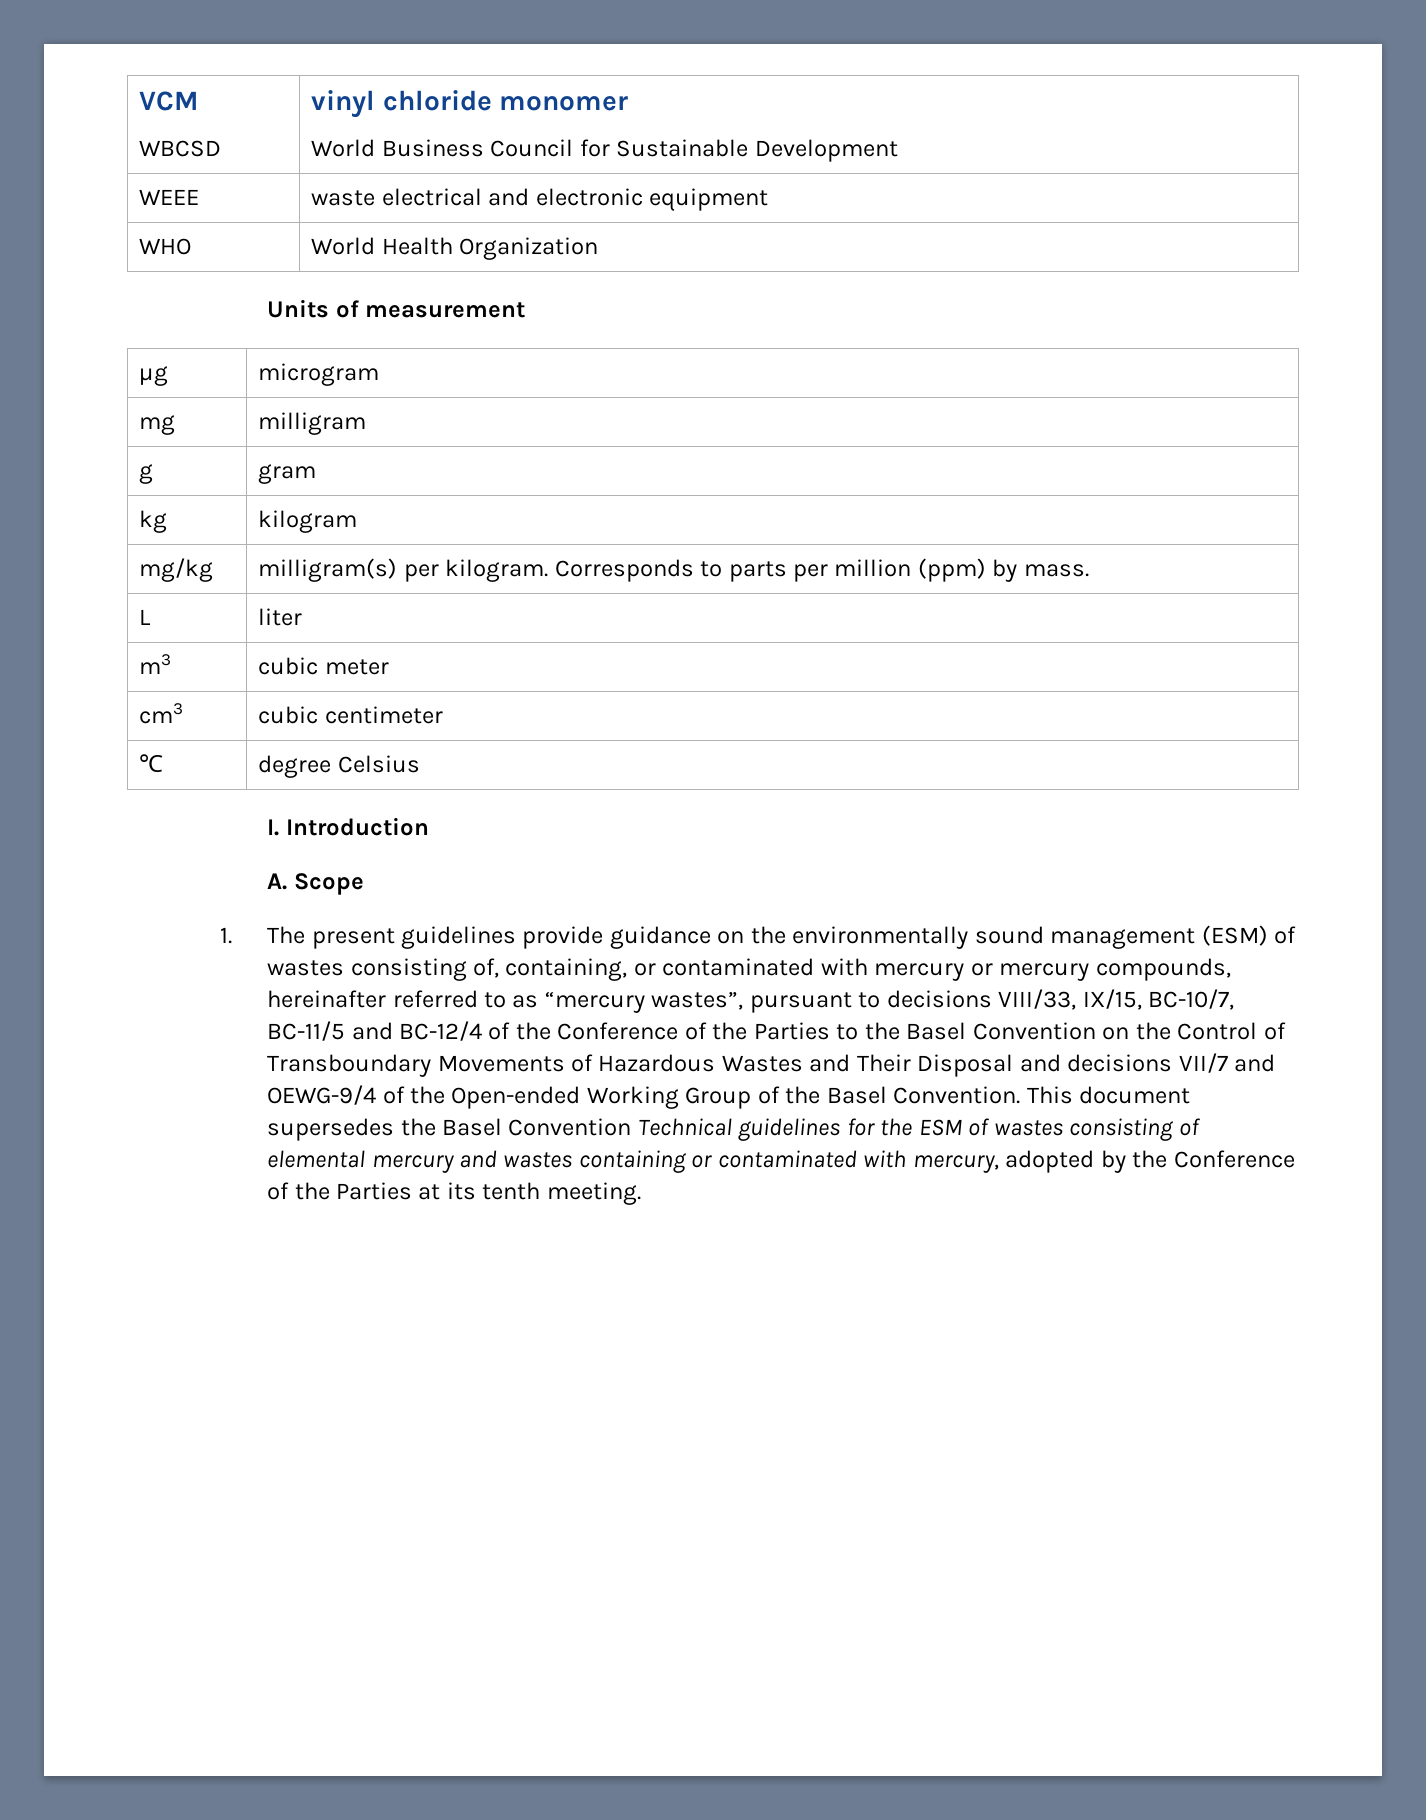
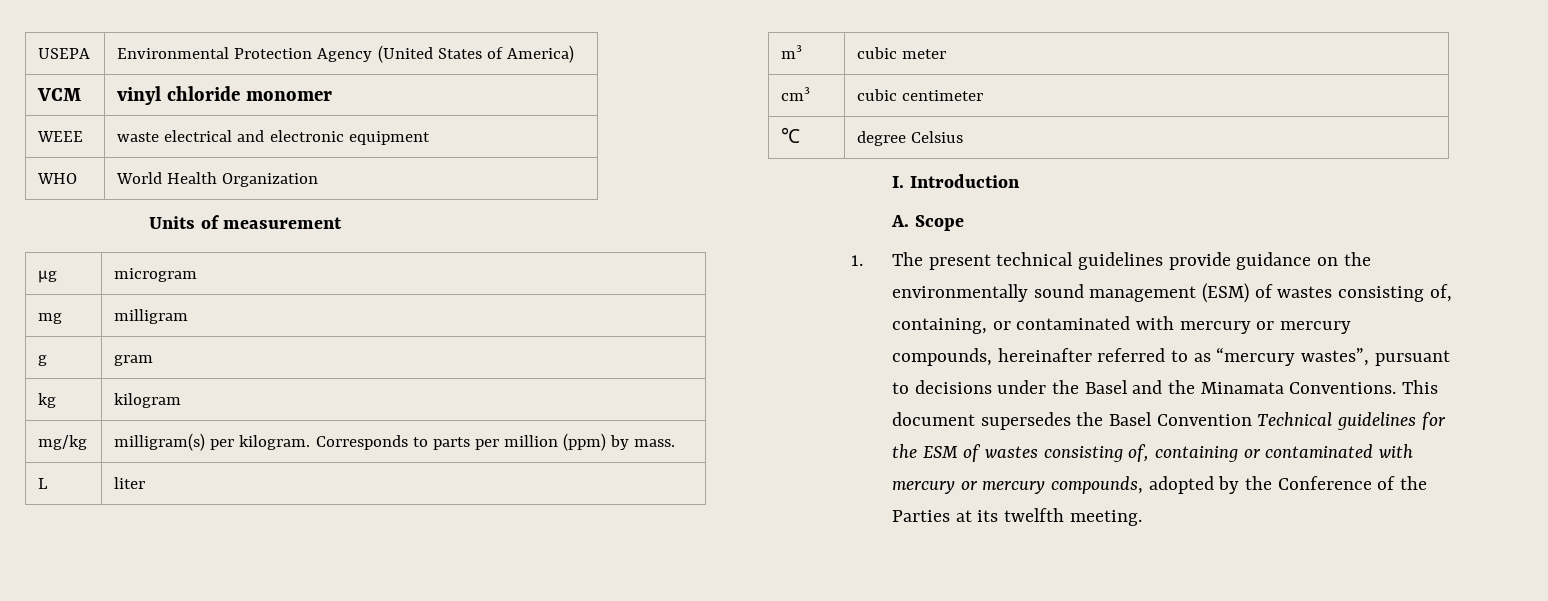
+ USEPA | Environmental Protection Agency (United States of America)
- VCM
- WBCSD | vinyl chloride monomer
- World Business Council for Sustainable Development
+ VCM | vinyl chloride monomer
- 1. The present guidelines provide guidance on the environmentally sound management (ESM) of wastes consisting of, containing, or contaminated with mercury or mercury compounds, hereinafter referred to as “mercury wastes”, pursuant to decisions VIII/33, IX/15, BC-10/7, BC-11/5 and BC-12/4 of the Conference of the Parties to the Basel Convention on the Control of Transboundary Movements of Hazardous Wastes and Their Disposal and decisions VII/7 and OEWG-9/4 of the Open-ended Working Group of the Basel Convention.
+ 1. The present technical guidelines provide guidance on the environmentally sound management (ESM) of wastes consisting of, containing, or contaminated with mercury or mercury compounds, hereinafter referred to as “mercury wastes”, pursuant to decisions under the Basel and the Minamata Conventions.
- This document supersedes the Basel Convention Technical guidelines for the ESM of wastes consisting of elemental mercury and wastes containing or contaminated with mercury, adopted by the Conference of the Parties at its tenth meeting.
+ This document supersedes the Basel Convention Technical guidelines for the ESM of wastes consisting of, containing or contaminated with mercury or mercury compounds, adopted by the Conference of the Parties at its twelfth meeting.

